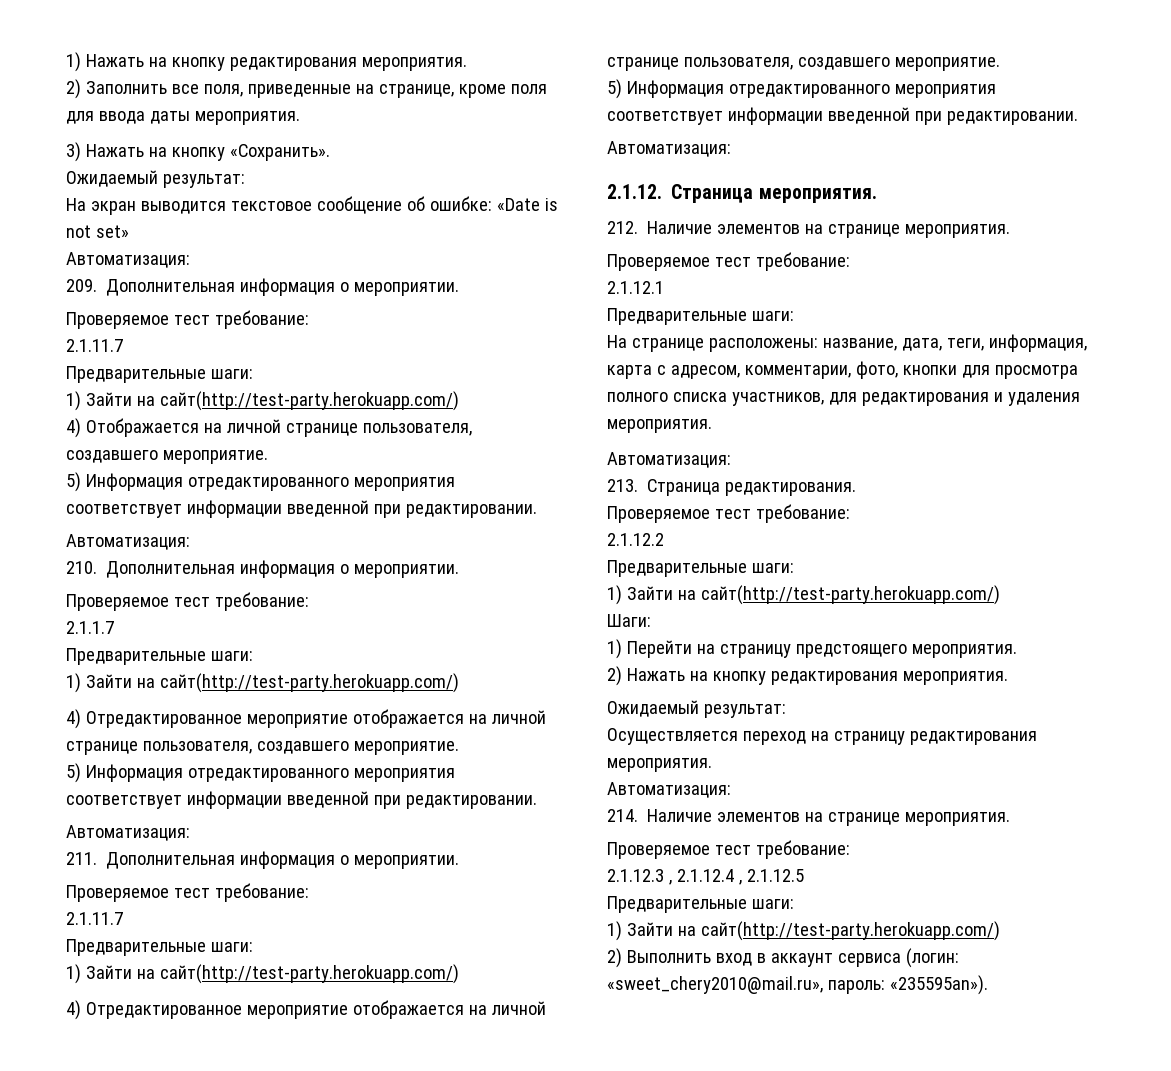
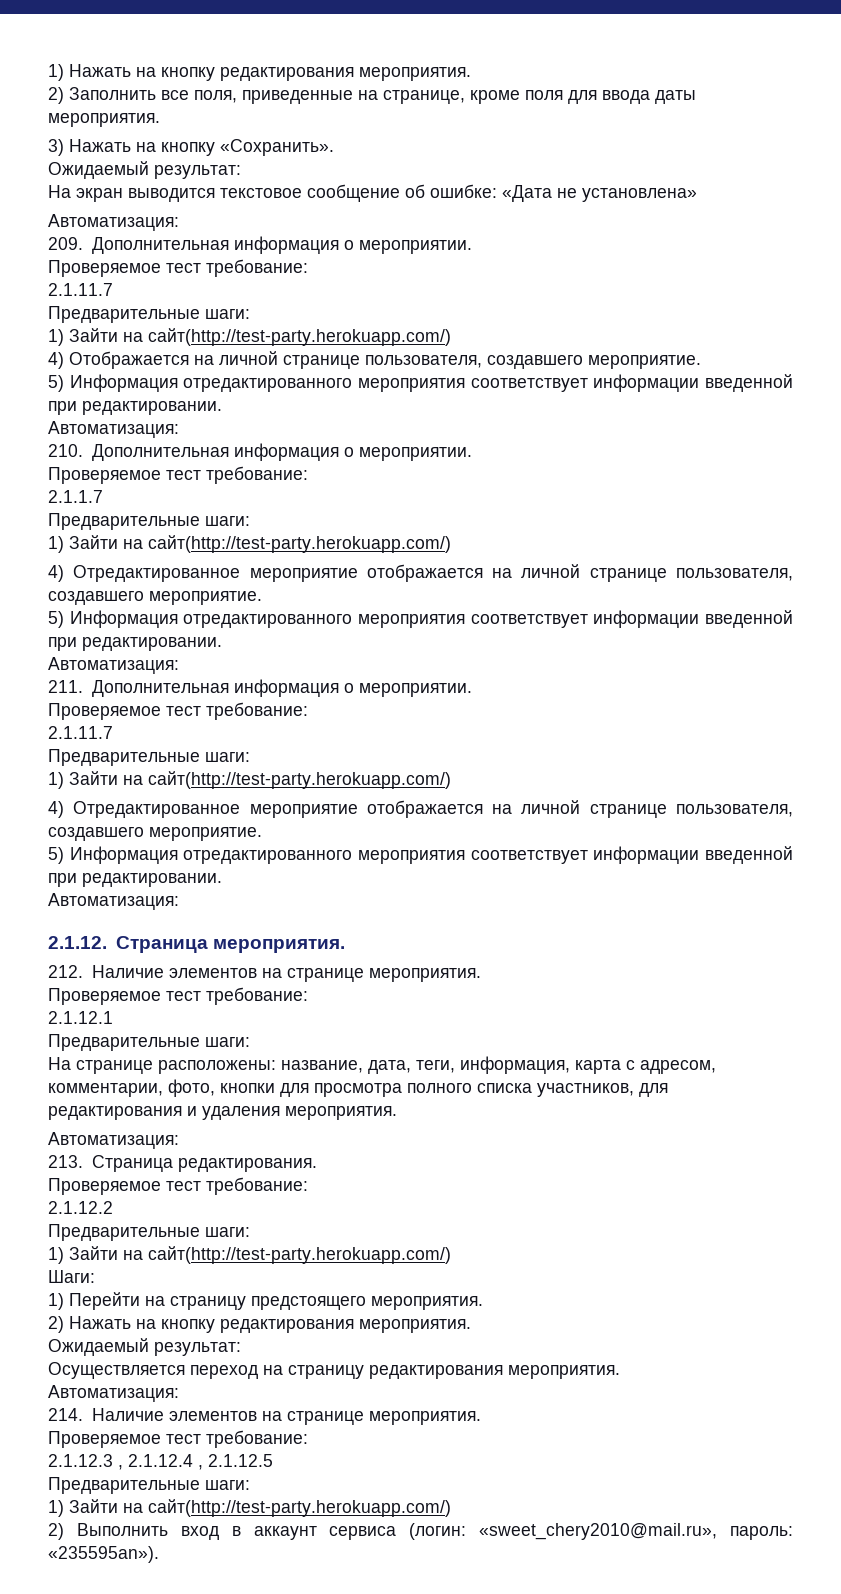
- На экран выводится текстовое сообщение об ошибке: «Date is not set»
+ На экран выводится текстовое сообщение об ошибке: «Дата не установлена»

